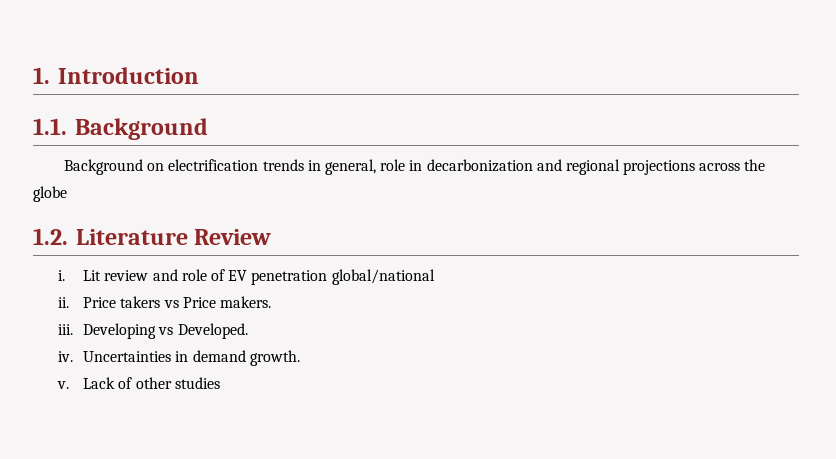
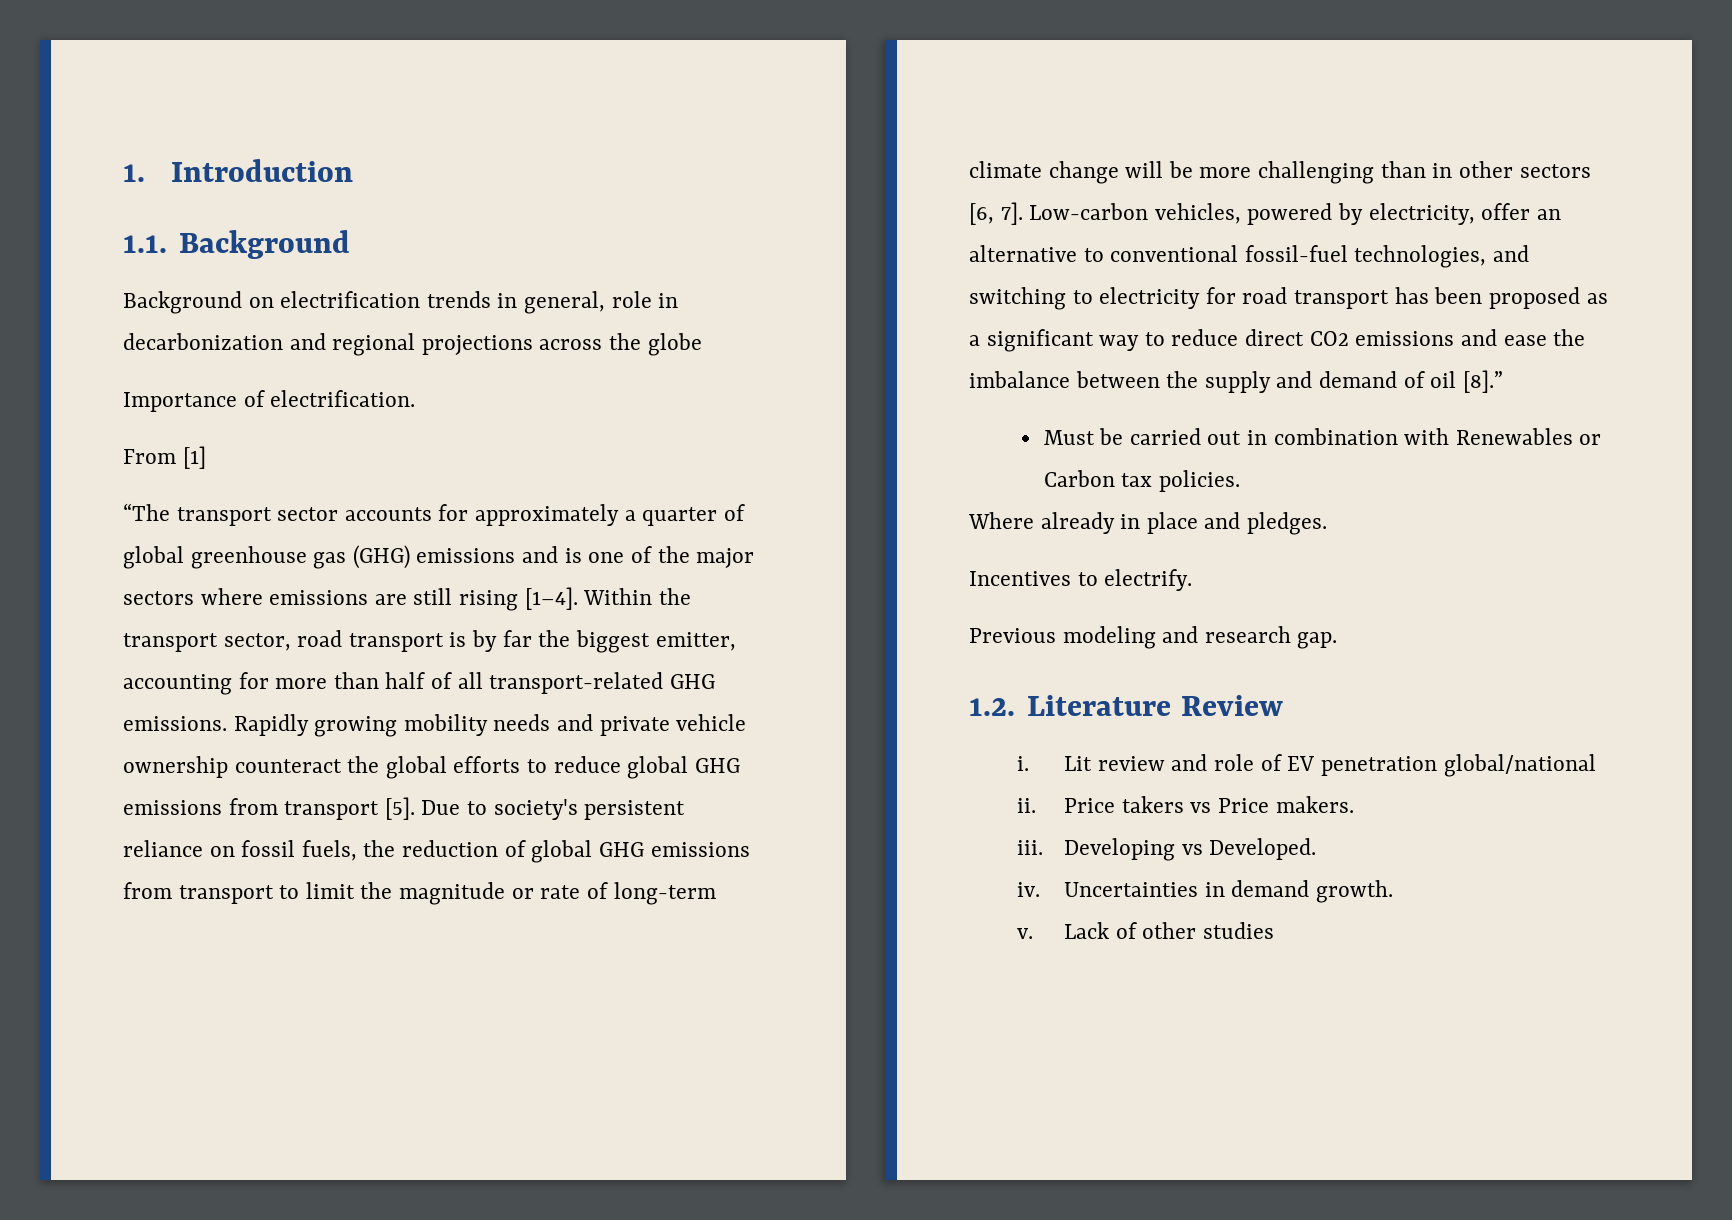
+ Importance of electrification.
+ From [1]
+ “The transport sector accounts for approximately a quarter of global greenhouse gas (GHG) emissions and is one of the major sectors where emissions are still rising [1–4]. Within the transport sector, road transport is by far the biggest emitter, accounting for more than half of all transport-related GHG emissions. Rapidly growing mobility needs and private vehicle ownership counteract the global efforts to reduce global GHG emissions from transport [5]. Due to society's persistent reliance on fossil fuels, the reduction of global GHG emissions from transport to limit the magnitude or rate of long-term climate change will be more challenging than in other sectors [6, 7]. Low-carbon vehicles, powered by electricity, offer an alternative to conventional fossil-fuel technologies, and switching to electricity for road transport has been proposed as a significant way to reduce direct CO2 emissions and ease the imbalance between the supply and demand of oil [8].”
+ Must be carried out in combination with Renewables or Carbon tax policies.
+ Where already in place and pledges.
+ Incentives to electrify.
+ Previous modeling and research gap.

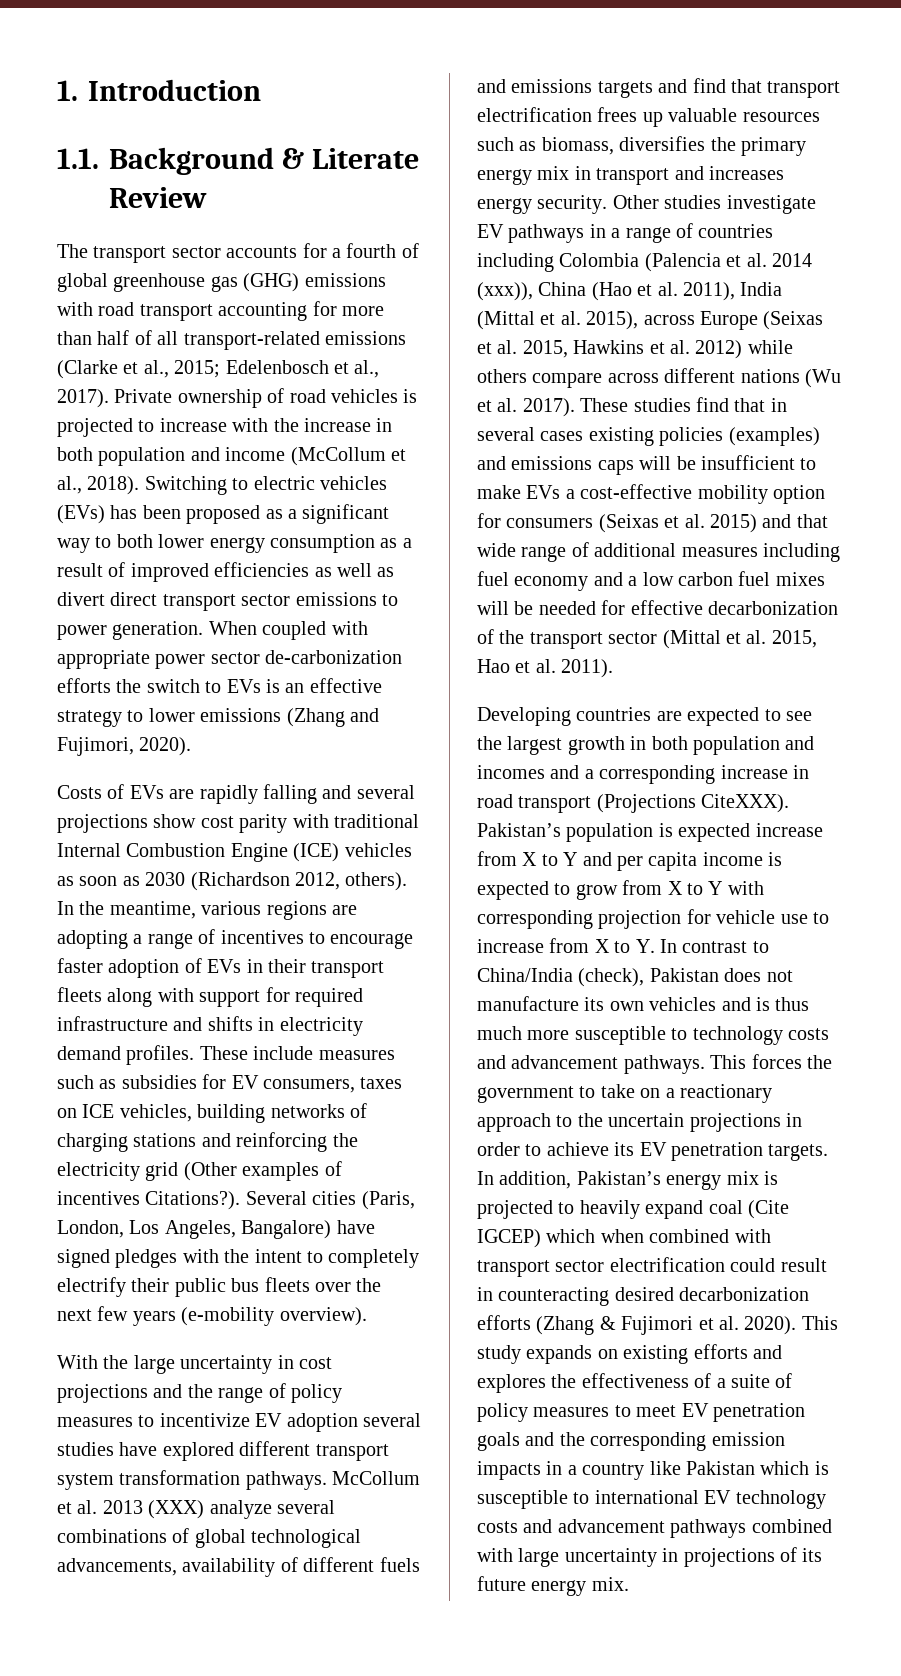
- 1.1. Background
- Background on electrification trends in general, role in decarbonization and regional projections across the globe
- Importance of electrification.
- From [1]
- “The transport sector accounts for approximately a quarter of global greenhouse gas (GHG) emissions and is one of the major sectors where emissions are still rising [1–4]. Within the transport sector, road transport is by far the biggest emitter, accounting for more than half of all transport-related GHG emissions. Rapidly growing mobility needs and private vehicle ownership counteract the global efforts to reduce global GHG emissions from transport [5]. Due to society's persistent reliance on fossil fuels, the reduction of global GHG emissions from transport to limit the magnitude or rate of long-term climate change will be more challenging than in other sectors [6, 7]. Low-carbon vehicles, powered by electricity, offer an alternative to conventional fossil-fuel technologies, and switching to electricity for road transport has been proposed as a significant way to reduce direct CO2 emissions and ease the imbalance between the supply and demand of oil [8].”
- Must be carried out in combination with Renewables or Carbon tax policies.
- Where already in place and pledges.
- Incentives to electrify.
- Previous modeling and research gap.
- 1.2. Literature Review
- i. Lit review and role of EV penetration global/national
- ii. Price takers vs Price makers.
- iii. Developing vs Developed.
- iv. Uncertainties in demand growth.
- v. Lack of other studies
+ 1.1. Background & Literate Review
+ The transport sector accounts for a fourth of global greenhouse gas (GHG) emissions with road transport accounting for more than half of all transport-related emissions (Clarke et al., 2015; Edelenbosch et al., 2017). Private ownership of road vehicles is projected to increase with the increase in both population and income (McCollum et al., 2018). Switching to electric vehicles (EVs) has been proposed as a significant way to both lower energy consumption as a result of improved efficiencies as well as divert direct transport sector emissions to power generation. When coupled with appropriate power sector de-carbonization efforts the switch to EVs is an effective strategy to lower emissions (Zhang and Fujimori, 2020).
+ Costs of EVs are rapidly falling and several projections show cost parity with traditional Internal Combustion Engine (ICE) vehicles as soon as 2030 (Richardson 2012, others). In the meantime, various regions are adopting a range of incentives to encourage faster adoption of EVs in their transport fleets along with support for required infrastructure and shifts in electricity demand profiles. These include measures such as subsidies for EV consumers, taxes on ICE vehicles, building networks of charging stations and reinforcing the electricity grid (Other examples of incentives Citations?). Several cities (Paris, London, Los Angeles, Bangalore) have signed pledges with the intent to completely electrify their public bus fleets over the next few years (e-mobility overview).
+ With the large uncertainty in cost projections and the range of policy measures to incentivize EV adoption several studies have explored different transport system transformation pathways. McCollum et al. 2013 (XXX) analyze several combinations of global technological advancements, availability of different fuels and emissions targets and find that transport electrification frees up valuable resources such as biomass, diversifies the primary energy mix in transport and increases energy security. Other studies investigate EV pathways in a range of countries including Colombia (Palencia et al. 2014 (xxx)), China (Hao et al. 2011), India (Mittal et al. 2015), across Europe (Seixas et al. 2015, Hawkins et al. 2012) while others compare across different nations (Wu et al. 2017). These studies find that in several cases existing policies (examples) and emissions caps will be insufficient to make EVs a cost-effective mobility option for consumers (Seixas et al. 2015) and that wide range of additional measures including fuel economy and a low carbon fuel mixes will be needed for effective decarbonization of the transport sector (Mittal et al. 2015, Hao et al. 2011).
+ Developing countries are expected to see the largest growth in both population and incomes and a corresponding increase in road transport (Projections CiteXXX). Pakistan’s population is expected increase from X to Y and per capita income is expected to grow from X to Y with corresponding projection for vehicle use to increase from X to Y. In contrast to China/India (check), Pakistan does not manufacture its own vehicles and is thus much more susceptible to technology costs and advancement pathways. This forces the government to take on a reactionary approach to the uncertain projections in order to achieve its EV penetration targets. In addition, Pakistan’s energy mix is projected to heavily expand coal (Cite IGCEP) which when combined with transport sector electrification could result in counteracting desired decarbonization efforts (Zhang & Fujimori et al. 2020). This study expands on existing efforts and explores the effectiveness of a suite of policy measures to meet EV penetration goals and the corresponding emission impacts in a country like Pakistan which is susceptible to international EV technology costs and advancement pathways combined with large uncertainty in projections of its future energy mix.

